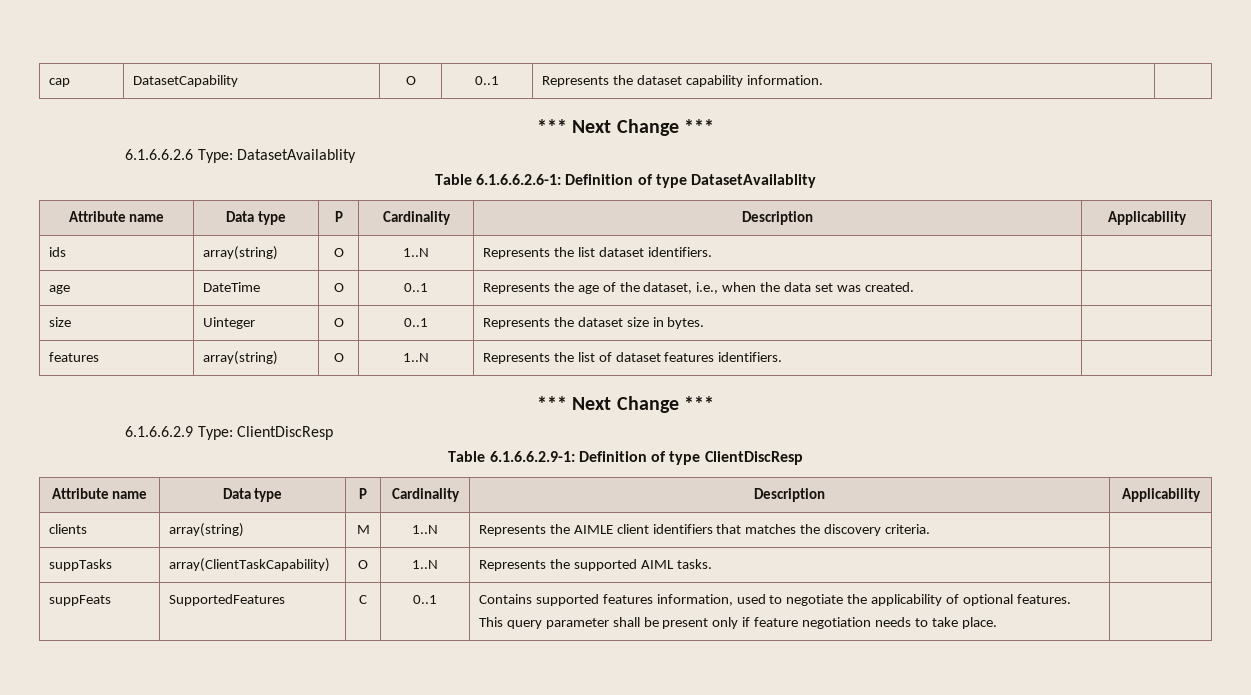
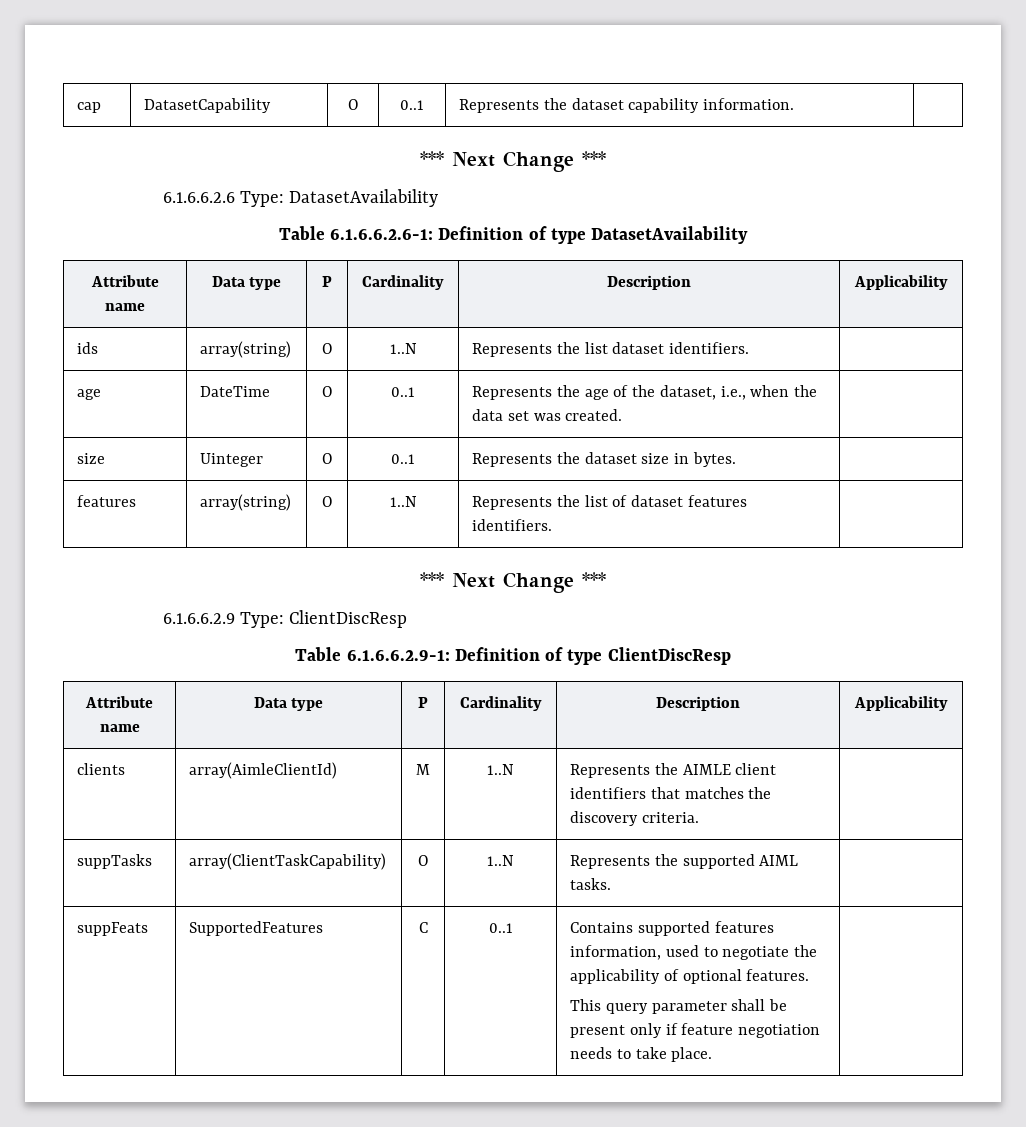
- 6.1.6.6.2.6 Type: DatasetAvailablity
+ 6.1.6.6.2.6 Type: DatasetAvailability
- Table 6.1.6.6.2.6-1: Definition of type DatasetAvailablity
+ Table 6.1.6.6.2.6-1: Definition of type DatasetAvailability
- clients | array(string) | M | 1..N | Represents the AIMLE client identifiers that matches the discovery criteria. |
+ clients | array(AimleClientId) | M | 1..N | Represents the AIMLE client identifiers that matches the discovery criteria. |

